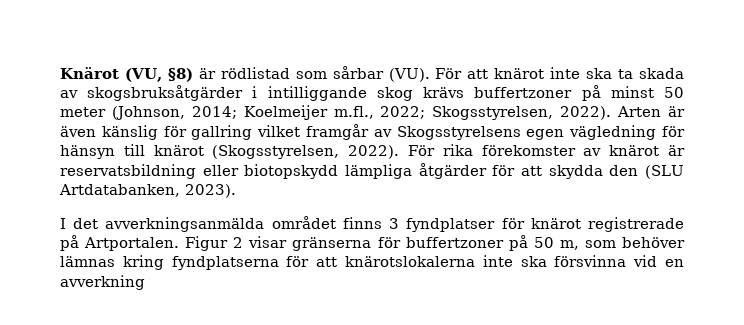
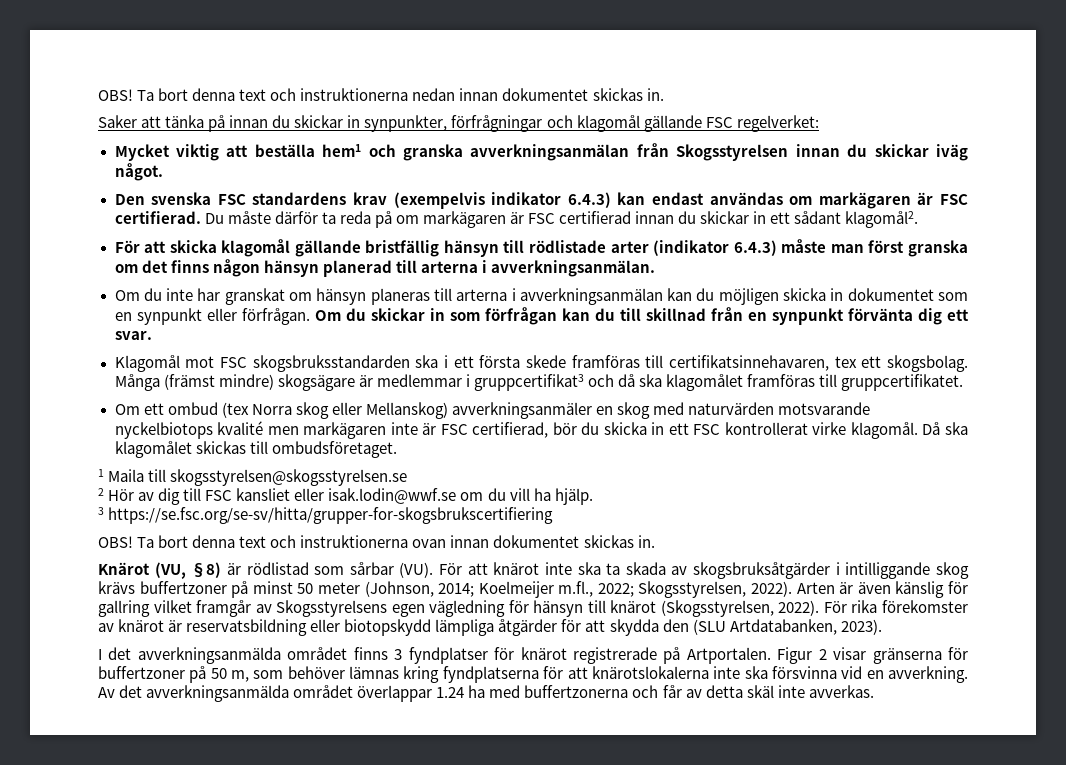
+ OBS! Ta bort denna text och instruktionerna nedan innan dokumentet skickas in.
+ Saker att tänka på innan du skickar in synpunkter, förfrågningar och klagomål gällande FSC regelverket:
+ Mycket viktig att beställa hem1 och granska avverkningsanmälan från Skogsstyrelsen innan du skickar iväg något.
+ Den svenska FSC standardens krav (exempelvis indikator 6.4.3) kan endast användas om markägaren är FSC certifierad. Du måste därför ta reda på om markägaren är FSC certifierad innan du skickar in ett sådant klagomål2.
+ För att skicka klagomål gällande bristfällig hänsyn till rödlistade arter (indikator 6.4.3) måste man först granska om det finns någon hänsyn planerad till arterna i avverkningsanmälan.
+ Om du inte har granskat om hänsyn planeras till arterna i avverkningsanmälan kan du möjligen skicka in dokumentet som en synpunkt eller förfrågan. Om du skickar in som förfrågan kan du till skillnad från en synpunkt förvänta dig ett svar.
+ Klagomål mot FSC skogsbruksstandarden ska i ett första skede framföras till certifikatsinnehavaren, tex ett skogsbolag. Många (främst mindre) skogsägare är medlemmar i gruppcertifikat3 och då ska klagomålet framföras till gruppcertifikatet.
+ Om ett ombud (tex Norra skog eller Mellanskog) avverkningsanmäler en skog med naturvärden motsvarande nyckelbiotops kvalité men markägaren inte är FSC certifierad, bör du skicka in ett FSC kontrollerat virke klagomål. Då ska klagomålet skickas till ombudsföretaget.
+ 1 Maila till skogsstyrelsen@skogsstyrelsen.se
+ 2 Hör av dig till FSC kansliet eller isak.lodin@wwf.se om du vill ha hjälp.
+ 3 https://se.fsc.org/se-sv/hitta/grupper-for-skogsbrukscertifiering
+ OBS! Ta bort denna text och instruktionerna ovan innan dokumentet skickas in.
- Figur 2 visar gränserna för buffertzoner på 50 m, som behöver lämnas kring fyndplatserna för att knärotslokalerna inte ska försvinna vid en avverkning
+ Figur 2 visar gränserna för buffertzoner på 50 m, som behöver lämnas kring fyndplatserna för att knärotslokalerna inte ska försvinna vid en avverkning. Av det avverkningsanmälda området överlappar 1.24 ha med buffertzonerna och får av detta skäl inte avverkas.

